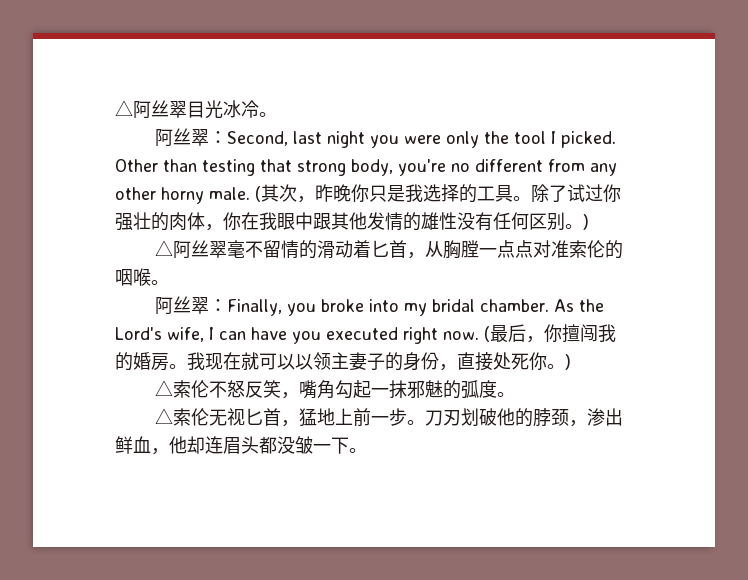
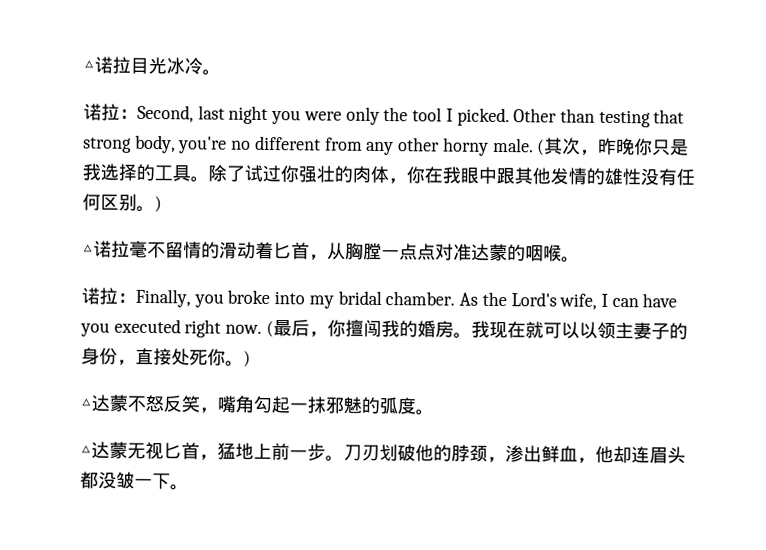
- △阿丝翠目光冰冷。
+ △诺拉目光冰冷。
- 阿丝翠：Second, last night you were only the tool I picked.
+ 诺拉：Second, last night you were only the tool I picked.
- △阿丝翠毫不留情的滑动着匕首，从胸膛一点点对准索伦的咽喉。
+ △诺拉毫不留情的滑动着匕首，从胸膛一点点对准达蒙的咽喉。
- 阿丝翠：Finally, you broke into my bridal chamber.
+ 诺拉：Finally, you broke into my bridal chamber.
- △索伦不怒反笑，嘴角勾起一抹邪魅的弧度。
+ △达蒙不怒反笑，嘴角勾起一抹邪魅的弧度。
- △索伦无视匕首，猛地上前一步。
+ △达蒙无视匕首，猛地上前一步。

